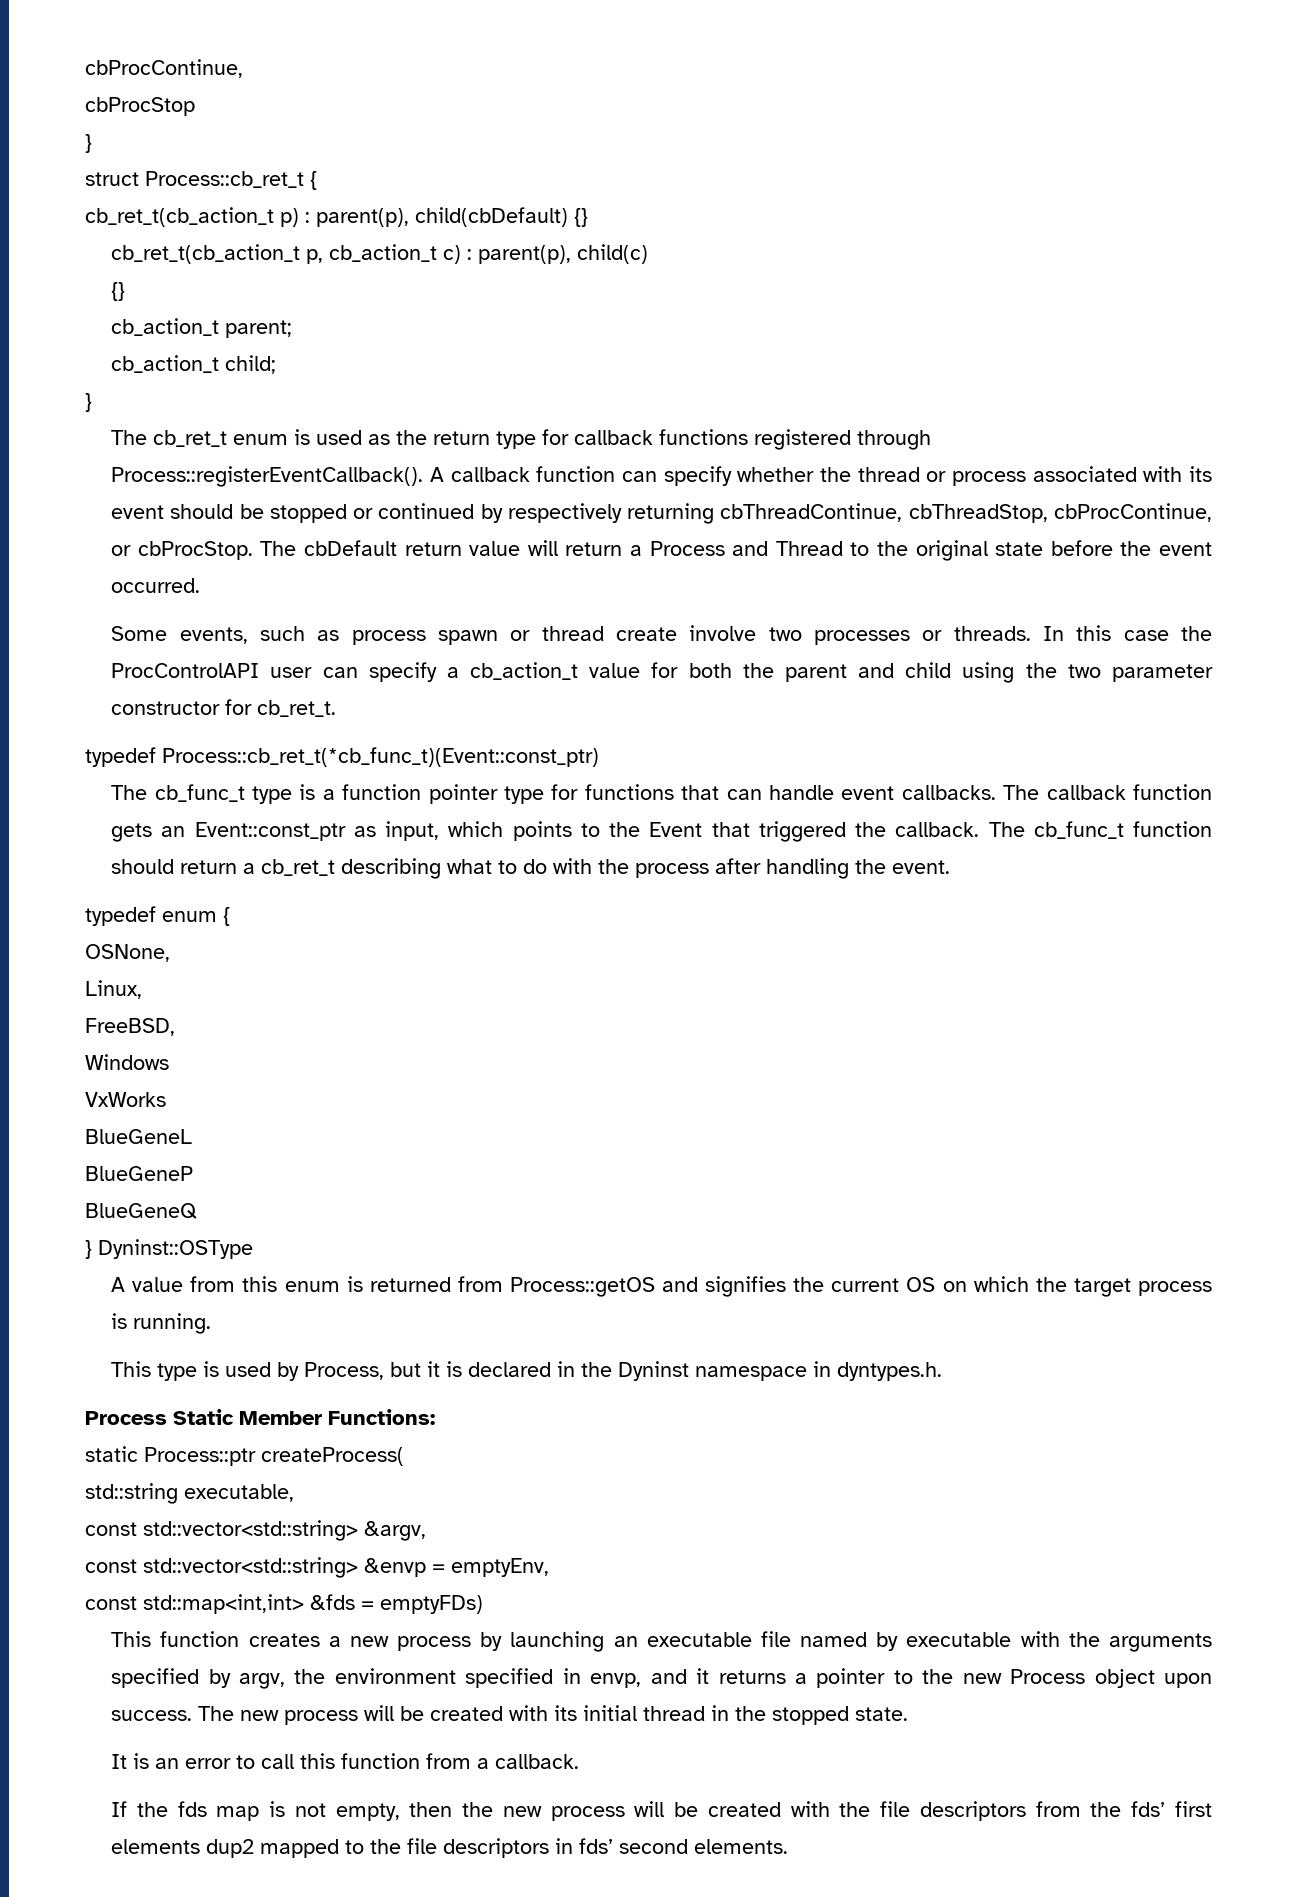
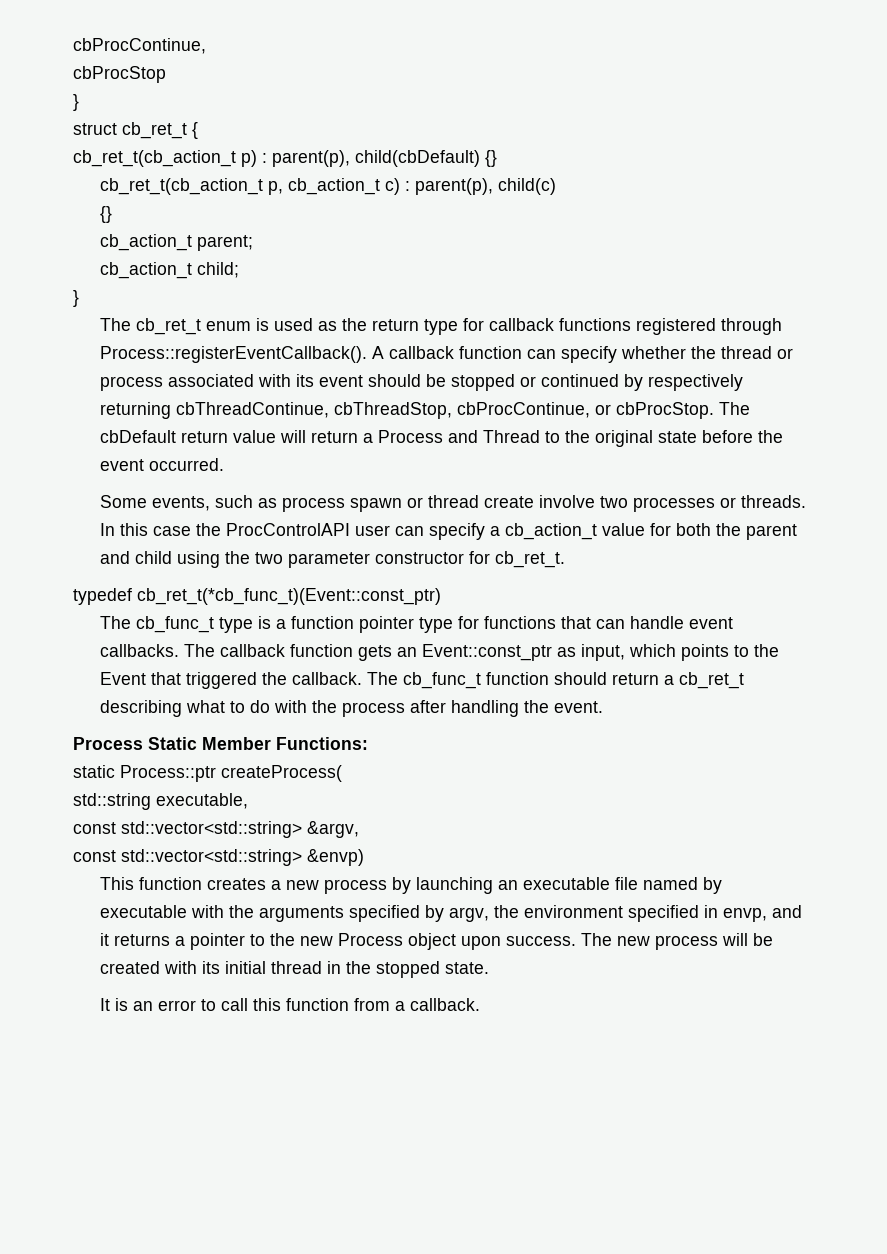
- struct Process::cb_ret_t {
+ struct cb_ret_t {
- typedef Process::cb_ret_t(*cb_func_t)(Event::const_ptr)
+ typedef cb_ret_t(*cb_func_t)(Event::const_ptr)
- typedef enum {
- OSNone,
- Linux,
- FreeBSD,
- Windows
- VxWorks
- BlueGeneL
- BlueGeneP
- BlueGeneQ
- } Dyninst::OSType
- A value from this enum is returned from Process::getOS and signifies the current OS on which the target process is running.
- This type is used by Process, but it is declared in the Dyninst namespace in dyntypes.h.
- const std::vector<std::string> &envp = emptyEnv,
- const std::map<int,int> &fds = emptyFDs)
+ const std::vector<std::string> &envp)
- If the fds map is not empty, then the new process will be created with the file descriptors from the fds’ first elements dup2 mapped to the file descriptors in fds’ second elements.

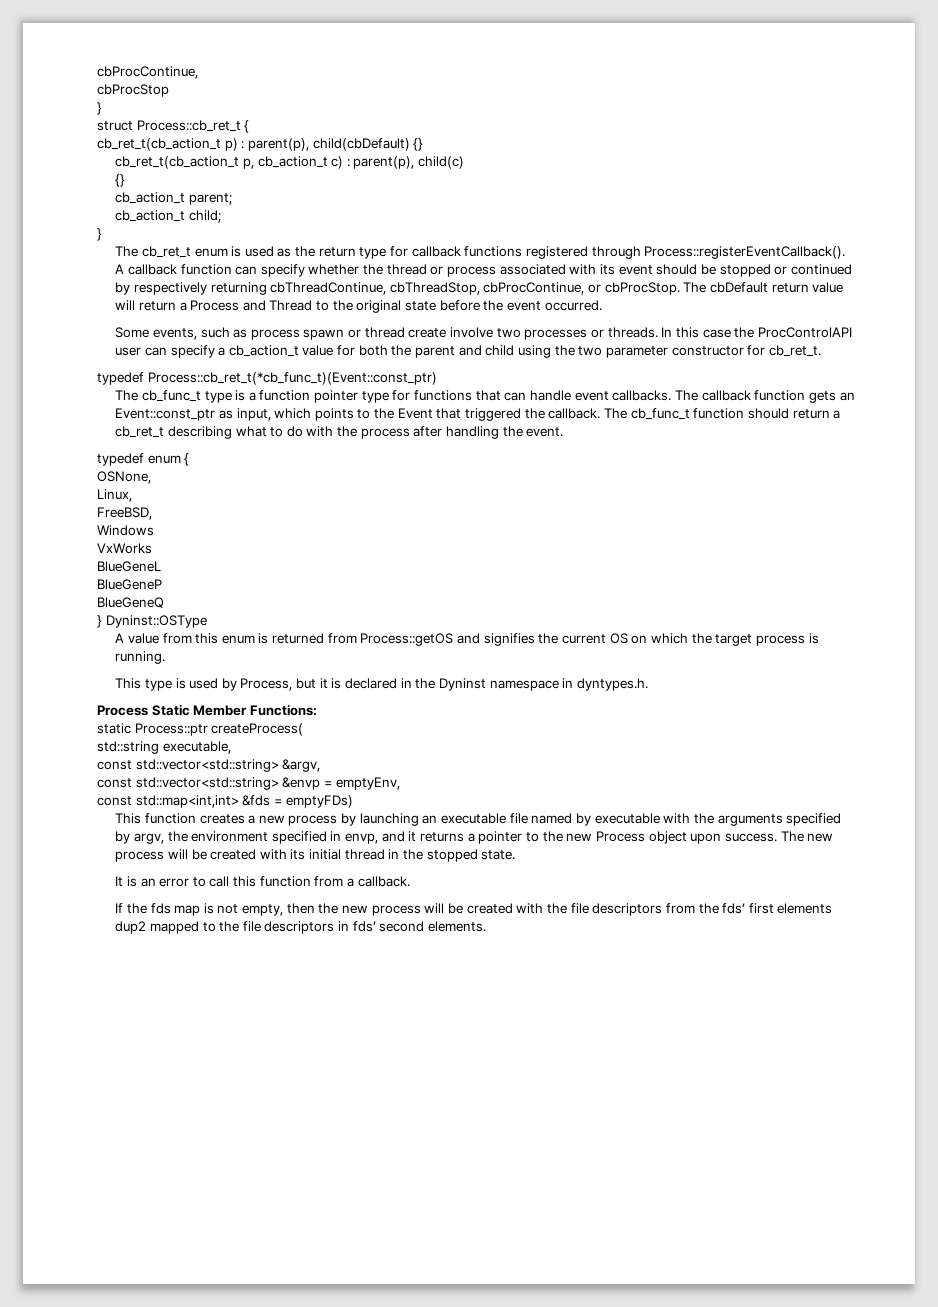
- struct cb_ret_t {
+ struct Process::cb_ret_t {
- typedef cb_ret_t(*cb_func_t)(Event::const_ptr)
+ typedef Process::cb_ret_t(*cb_func_t)(Event::const_ptr)
+ typedef enum {
+ OSNone,
+ Linux,
+ FreeBSD,
+ Windows
+ VxWorks
+ BlueGeneL
+ BlueGeneP
+ BlueGeneQ
+ } Dyninst::OSType
+ A value from this enum is returned from Process::getOS and signifies the current OS on which the target process is running.
+ This type is used by Process, but it is declared in the Dyninst namespace in dyntypes.h.
- const std::vector<std::string> &envp)
+ const std::vector<std::string> &envp = emptyEnv,
+ const std::map<int,int> &fds = emptyFDs)
+ If the fds map is not empty, then the new process will be created with the file descriptors from the fds’ first elements dup2 mapped to the file descriptors in fds’ second elements.

